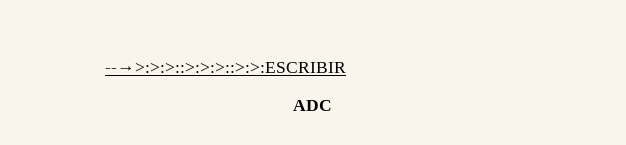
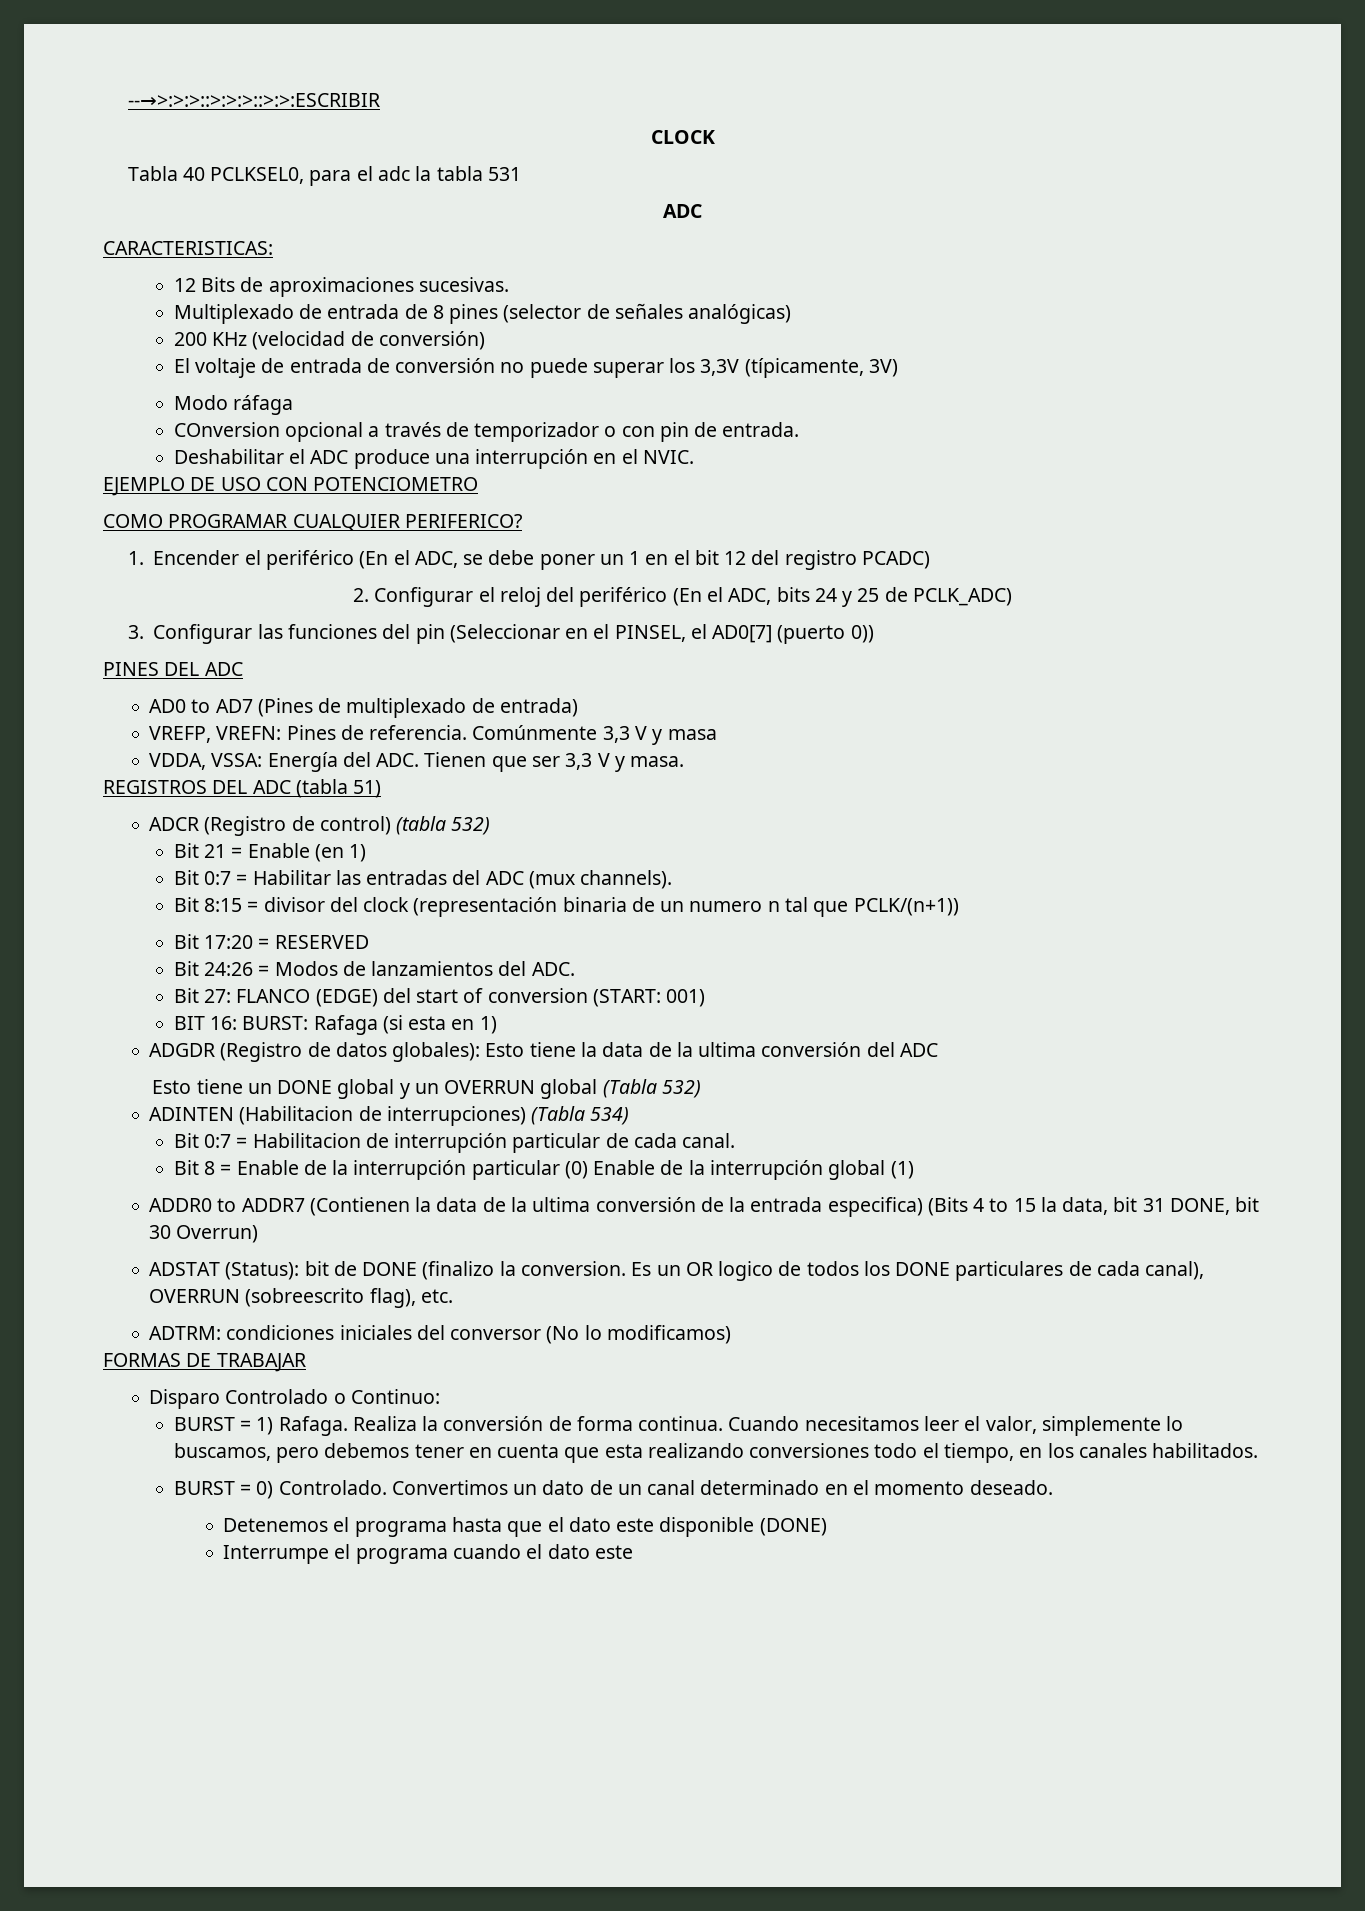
+ CLOCK
+ Tabla 40 PCLKSEL0, para el adc la tabla 531
  ADC
+ CARACTERISTICAS:
+ 12 Bits de aproximaciones sucesivas.
+ Multiplexado de entrada de 8 pines (selector de señales analógicas)
+ 200 KHz (velocidad de conversión)
+ El voltaje de entrada de conversión no puede superar los 3,3V (típicamente, 3V)
+ Modo ráfaga
+ COnversion opcional a través de temporizador o con pin de entrada.
+ Deshabilitar el ADC produce una interrupción en el NVIC.
+ EJEMPLO DE USO CON POTENCIOMETRO
+ COMO PROGRAMAR CUALQUIER PERIFERICO?
+ 1. Encender el periférico (En el ADC, se debe poner un 1 en el bit 12 del registro PCADC)
+ 2. Configurar el reloj del periférico (En el ADC, bits 24 y 25 de PCLK_ADC)
+ 3. Configurar las funciones del pin (Seleccionar en el PINSEL, el AD0[7] (puerto 0))
+ PINES DEL ADC
+ AD0 to AD7 (Pines de multiplexado de entrada)
+ VREFP, VREFN: Pines de referencia. Comúnmente 3,3 V y masa
+ VDDA, VSSA: Energía del ADC. Tienen que ser 3,3 V y masa.
+ REGISTROS DEL ADC (tabla 51)
+ ADCR (Registro de control) (tabla 532)
+ Bit 21 = Enable (en 1)
+ Bit 0:7 = Habilitar las entradas del ADC (mux channels).
+ Bit 8:15 = divisor del clock (representación binaria de un numero n tal que PCLK/(n+1))
+ Bit 17:20 = RESERVED
+ Bit 24:26 = Modos de lanzamientos del ADC.
+ Bit 27: FLANCO (EDGE) del start of conversion (START: 001)
+ BIT 16: BURST: Rafaga (si esta en 1)
+ ADGDR (Registro de datos globales): Esto tiene la data de la ultima conversión del ADC
+ Esto tiene un DONE global y un OVERRUN global (Tabla 532)
+ ADINTEN (Habilitacion de interrupciones) (Tabla 534)
+ Bit 0:7 = Habilitacion de interrupción particular de cada canal.
+ Bit 8 = Enable de la interrupción particular (0) Enable de la interrupción global (1)
+ ADDR0 to ADDR7 (Contienen la data de la ultima conversión de la entrada especifica) (Bits 4 to 15 la data, bit 31 DONE, bit 30 Overrun)
+ ADSTAT (Status): bit de DONE (finalizo la conversion. Es un OR logico de todos los DONE particulares de cada canal), OVERRUN (sobreescrito flag), etc.
+ ADTRM: condiciones iniciales del conversor (No lo modificamos)
+ FORMAS DE TRABAJAR
+ Disparo Controlado o Continuo:
+ BURST = 1) Rafaga. Realiza la conversión de forma continua. Cuando necesitamos leer el valor, simplemente lo buscamos, pero debemos tener en cuenta que esta realizando conversiones todo el tiempo, en los canales habilitados.
+ BURST = 0) Controlado. Convertimos un dato de un canal determinado en el momento deseado.
+ Detenemos el programa hasta que el dato este disponible (DONE)
+ Interrumpe el programa cuando el dato este

